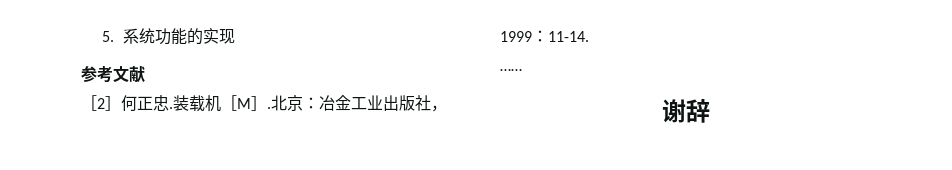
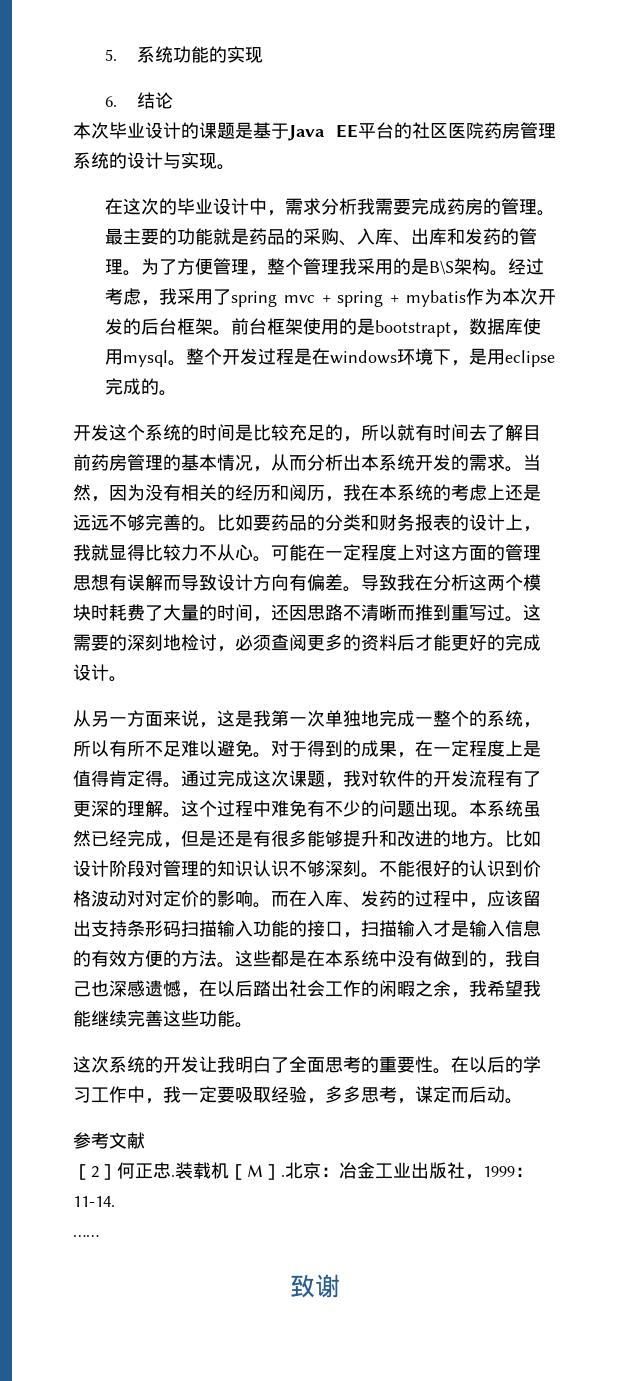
+ 6.结论
+ 本次毕业设计的课题是基于Java EE平台的社区医院药房管理系统的设计与实现。
+ 在这次的毕业设计中，需求分析我需要完成药房的管理。最主要的功能就是药品的采购、入库、出库和发药的管理。为了方便管理，整个管理我采用的是B\S架构。经过考虑，我采用了spring mvc + spring + mybatis作为本次开发的后台框架。前台框架使用的是bootstrapt，数据库使用mysql。整个开发过程是在windows环境下，是用eclipse完成的。
+ 开发这个系统的时间是比较充足的，所以就有时间去了解目前药房管理的基本情况，从而分析出本系统开发的需求。当然，因为没有相关的经历和阅历，我在本系统的考虑上还是远远不够完善的。比如要药品的分类和财务报表的设计上，我就显得比较力不从心。可能在一定程度上对这方面的管理思想有误解而导致设计方向有偏差。导致我在分析这两个模块时耗费了大量的时间，还因思路不清晰而推到重写过。这需要的深刻地检讨，必须查阅更多的资料后才能更好的完成设计。
+ 从另一方面来说，这是我第一次单独地完成一整个的系统，所以有所不足难以避免。对于得到的成果，在一定程度上是值得肯定得。通过完成这次课题，我对软件的开发流程有了更深的理解。这个过程中难免有不少的问题出现。本系统虽然已经完成，但是还是有很多能够提升和改进的地方。比如设计阶段对管理的知识认识不够深刻。不能很好的认识到价格波动对对定价的影响。而在入库、发药的过程中，应该留出支持条形码扫描输入功能的接口，扫描输入才是输入信息的有效方便的方法。这些都是在本系统中没有做到的，我自己也深感遗憾，在以后踏出社会工作的闲暇之余，我希望我能继续完善这些功能。
+ 这次系统的开发让我明白了全面思考的重要性。在以后的学习工作中，我一定要吸取经验，多多思考，谋定而后动。
- 谢辞
+ 致谢

